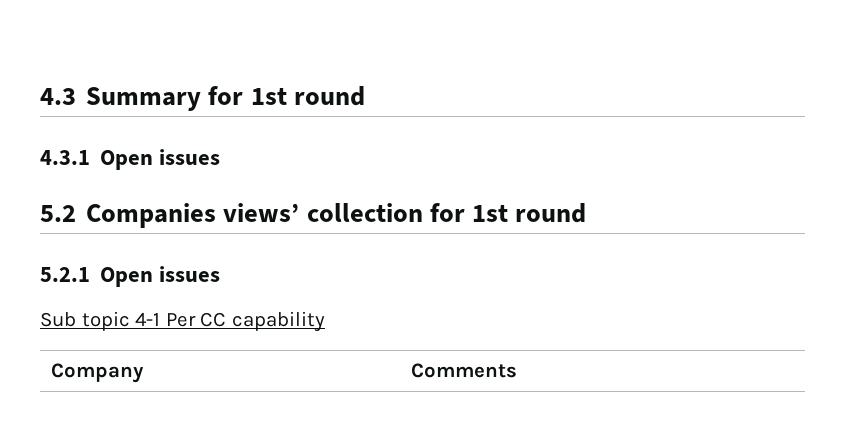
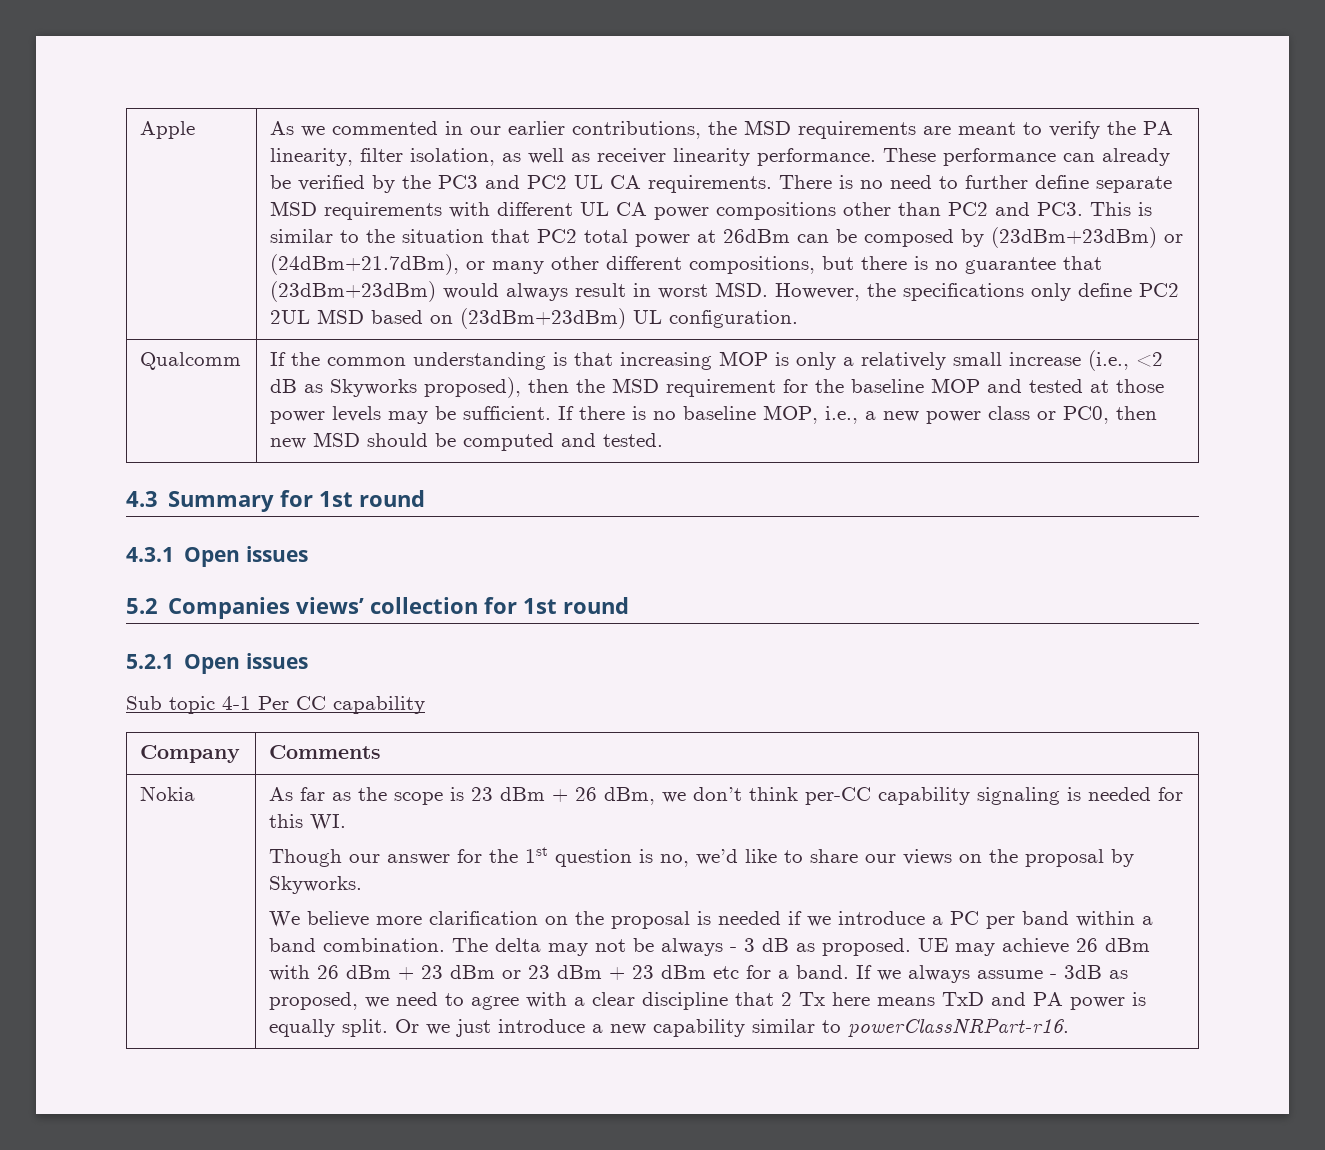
+ Apple | As we commented in our earlier contributions, the MSD requirements are meant to verify the PA linearity, filter isolation, as well as receiver linearity performance. These performance can already be verified by the PC3 and PC2 UL CA requirements. There is no need to further define separate MSD requirements with different UL CA power compositions other than PC2 and PC3. This is similar to the situation that PC2 total power at 26dBm can be composed by (23dBm+23dBm) or (24dBm+21.7dBm), or many other different compositions, but there is no guarantee that (23dBm+23dBm) would always result in worst MSD. However, the specifications only define PC2 2UL MSD based on (23dBm+23dBm) UL configuration.
+ Qualcomm | If the common understanding is that increasing MOP is only a relatively small increase (i.e., <2 dB as Skyworks proposed), then the MSD requirement for the baseline MOP and tested at those power levels may be sufficient. If there is no baseline MOP, i.e., a new power class or PC0, then new MSD should be computed and tested.
+ Nokia | As far as the scope is 23 dBm + 26 dBm, we don’t think per-CC capability signaling is needed for this WI.
+ Though our answer for the 1st question is no, we’d like to share our views on the proposal by Skyworks.
+ We believe more clarification on the proposal is needed if we introduce a PC per band within a band combination. The delta may not be always - 3 dB as proposed. UE may achieve 26 dBm with 26 dBm + 23 dBm or 23 dBm + 23 dBm etc for a band. If we always assume - 3dB as proposed, we need to agree with a clear discipline that 2 Tx here means TxD and PA power is equally split. Or we just introduce a new capability similar to powerClassNRPart-r16.

